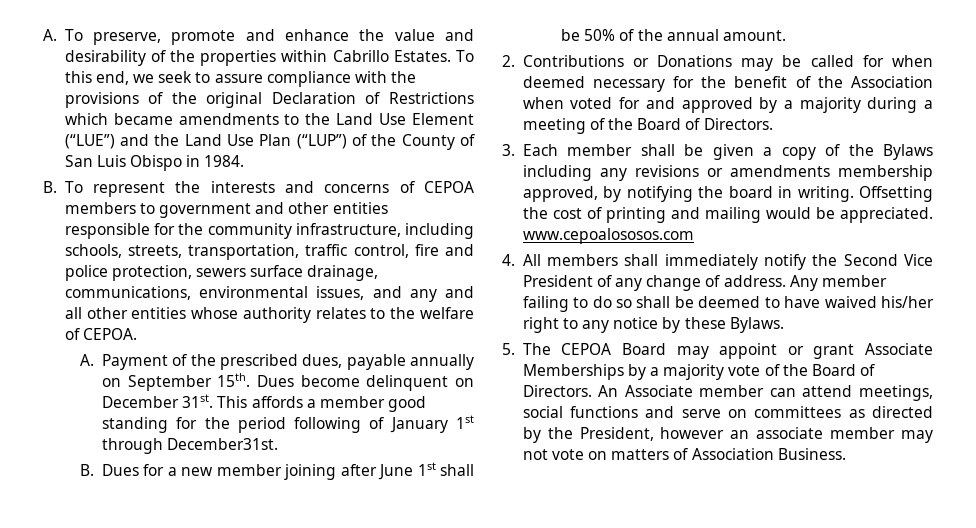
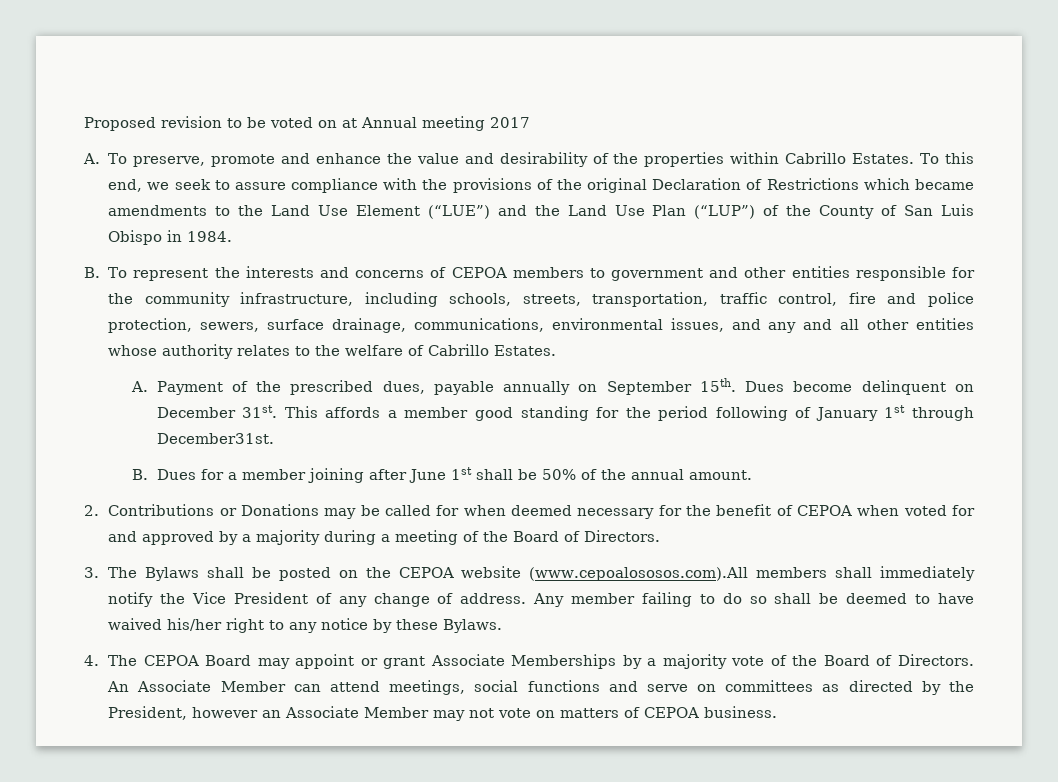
+ Proposed revision to be voted on at Annual meeting 2017
- B. To represent the interests and concerns of CEPOA members to government and other entities responsible for the community infrastructure, including schools, streets, transportation, traffic control, fire and police protection, sewers surface drainage, communications, environmental issues, and any and all other entities whose authority relates to the welfare of CEPOA.
+ B. To represent the interests and concerns of CEPOA members to government and other entities responsible for the community infrastructure, including schools, streets, transportation, traffic control, fire and police protection, sewers, surface drainage, communications, environmental issues, and any and all other entities whose authority relates to the welfare of Cabrillo Estates.
- B. Dues for a new member joining after June 1st shall be 50% of the annual amount.
+ B. Dues for a member joining after June 1st shall be 50% of the annual amount.
- 2. Contributions or Donations may be called for when deemed necessary for the benefit of the Association when voted for and approved by a majority during a meeting of the Board of Directors.
+ 2. Contributions or Donations may be called for when deemed necessary for the benefit of CEPOA when voted for and approved by a majority during a meeting of the Board of Directors.
- 3. Each member shall be given a copy of the Bylaws including any revisions or amendments membership approved, by notifying the board in writing. Offsetting the cost of printing and mailing would be appreciated. www.cepoalososos.com
- 4. All members shall immediately notify the Second Vice President of any change of address.
+ 3. The Bylaws shall be posted on the CEPOA website (www.cepoalososos.com).All members shall immediately notify the Vice President of any change of address.
- 5. The CEPOA Board may appoint or grant Associate Memberships by a majority vote of the Board of Directors.
+ 4. The CEPOA Board may appoint or grant Associate Memberships by a majority vote of the Board of Directors.
- An Associate member can attend meetings, social functions and serve on committees as directed by the President, however an associate member may not vote on matters of Association Business.
+ An Associate Member can attend meetings, social functions and serve on committees as directed by the President, however an Associate Member may not vote on matters of CEPOA business.

